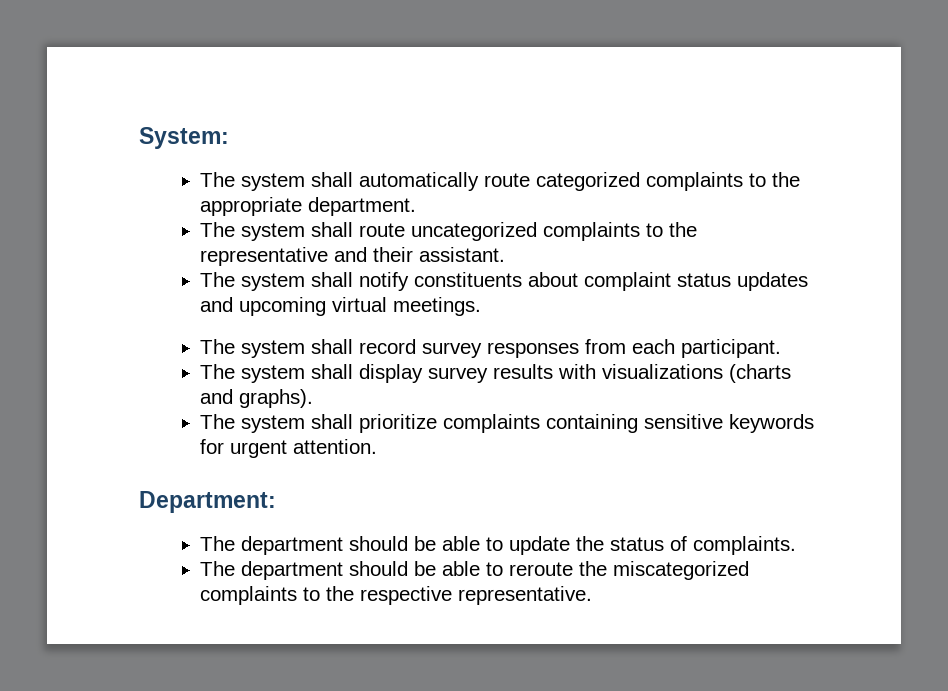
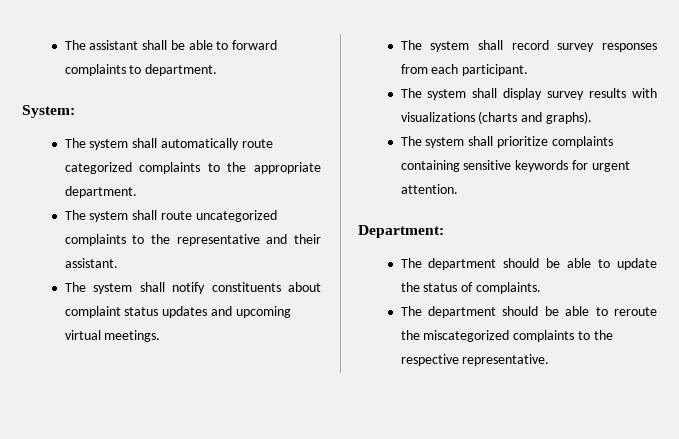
+ The assistant shall be able to forward complaints to department.

